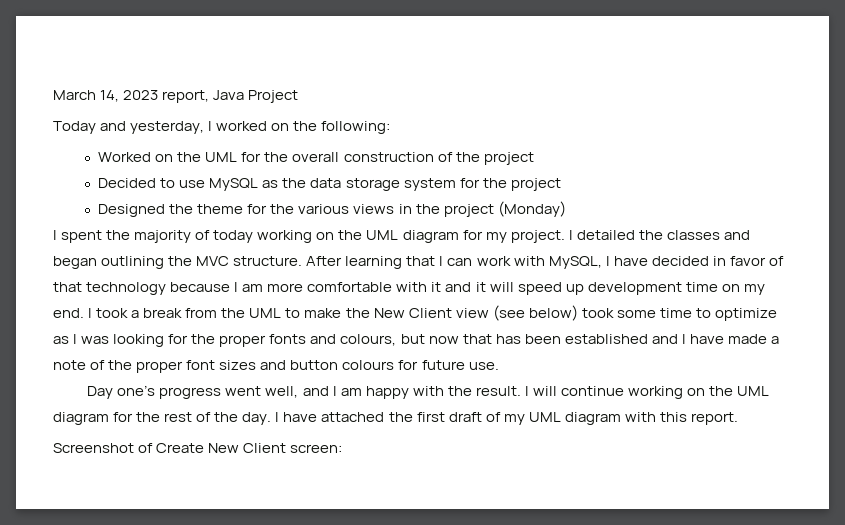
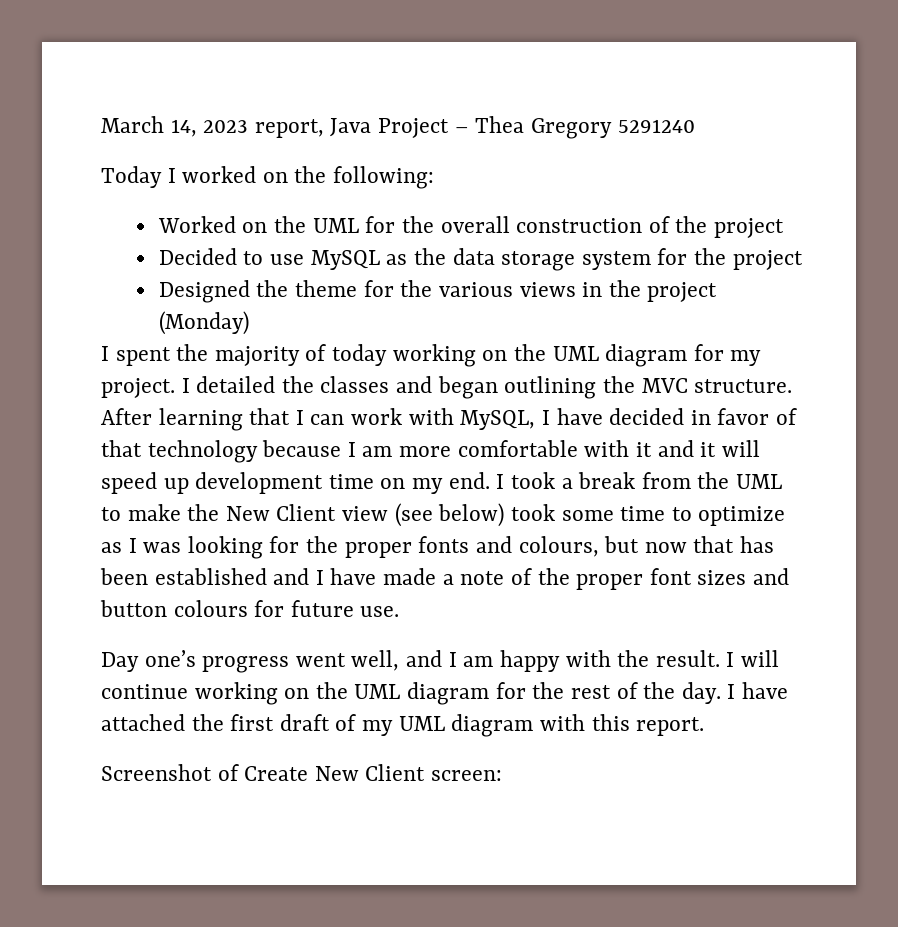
- March 14, 2023 report, Java Project
+ March 14, 2023 report, Java Project – Thea Gregory 5291240
- Today and yesterday, I worked on the following:
+ Today I worked on the following:

